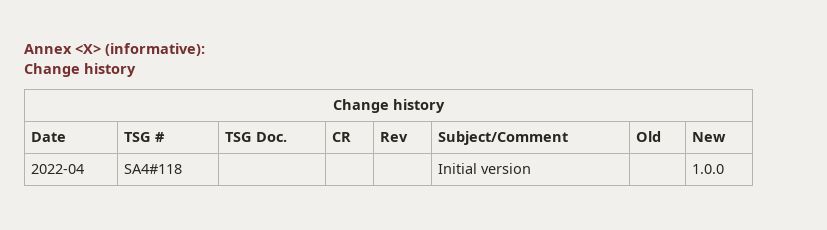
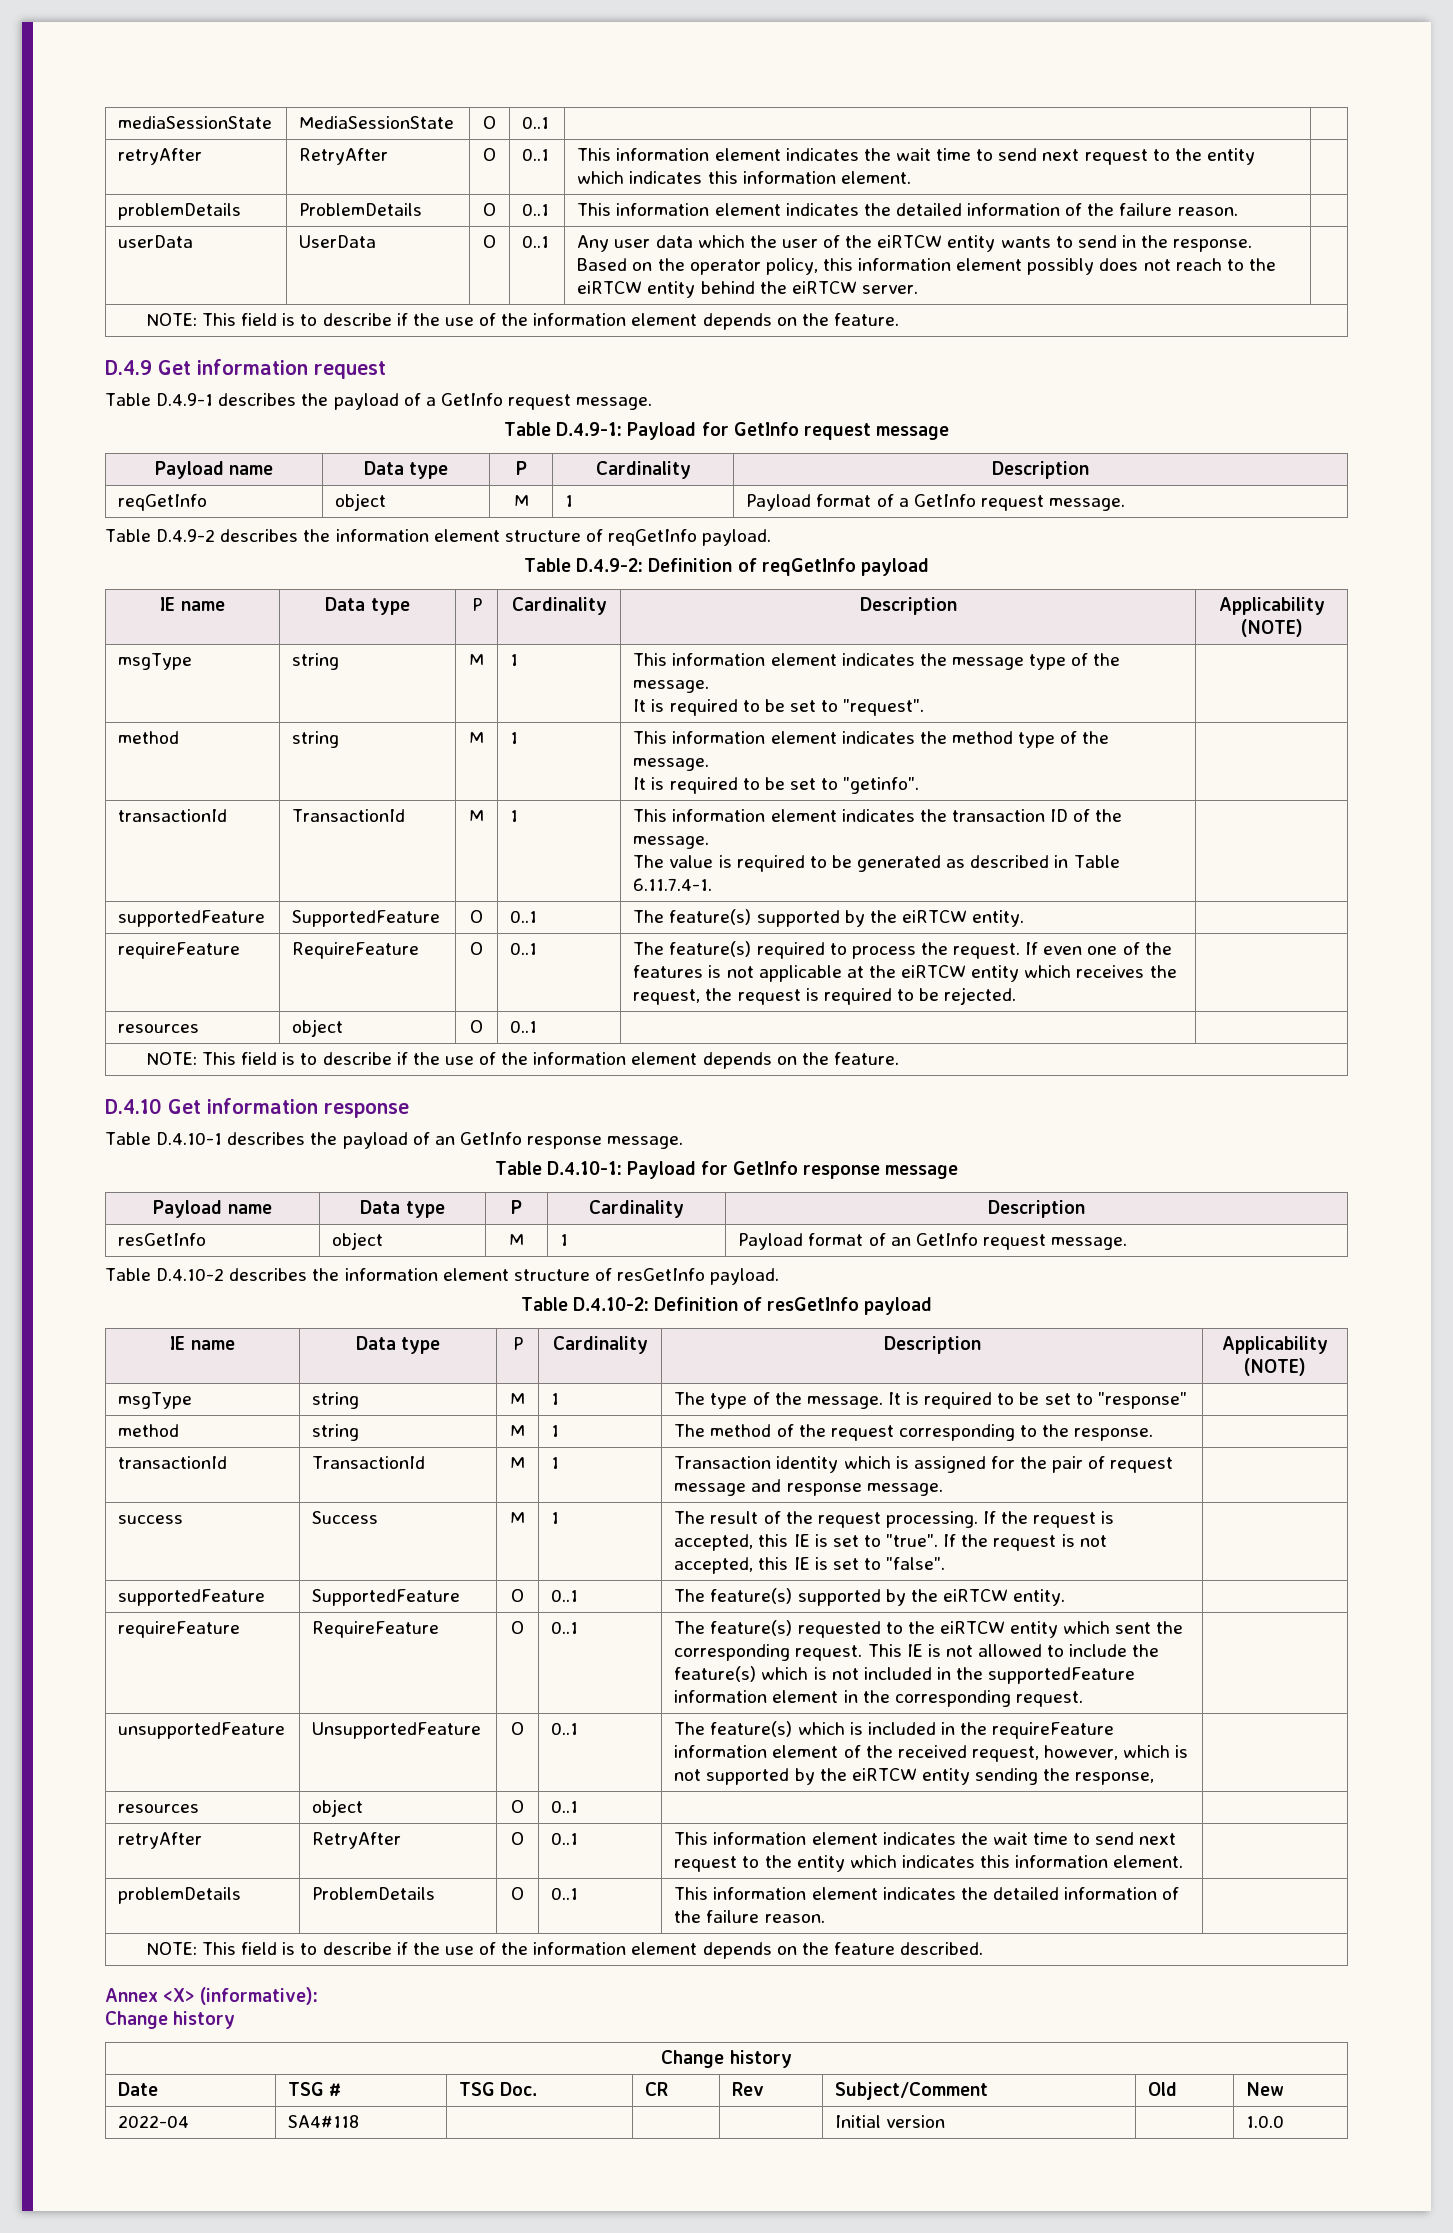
+ mediaSessionState | MediaSessionState | O | 0..1 | |
+ retryAfter | RetryAfter | O | 0..1 | This information element indicates the wait time to send next request to the entity which indicates this information element. |
+ problemDetails | ProblemDetails | O | 0..1 | This information element indicates the detailed information of the failure reason. |
+ userData | UserData | O | 0..1 | Any user data which the user of the eiRTCW entity wants to send in the response. Based on the operator policy, this information element possibly does not reach to the eiRTCW entity behind the eiRTCW server. |
+ NOTE: This field is to describe if the use of the information element depends on the feature.
+ D.4.9 Get information request
+ Table D.4.9-1 describes the payload of a GetInfo request message.
+ Table D.4.9-1: Payload for GetInfo request message
+ Payload name | Data type | P | Cardinality | Description
+ reqGetInfo | object | M | 1 | Payload format of a GetInfo request message.
+ Table D.4.9-2 describes the information element structure of reqGetInfo payload.
+ Table D.4.9-2: Definition of reqGetInfo payload
+ IE name | Data type | P | Cardinality | Description | Applicability (NOTE)
+ msgType | string | M | 1 | This information element indicates the message type of the message.
+ It is required to be set to "request". |
+ method | string | M | 1 | This information element indicates the method type of the message.
+ It is required to be set to "getinfo". |
+ transactionId | TransactionId | M | 1 | This information element indicates the transaction ID of the message.
+ The value is required to be generated as described in Table 6.11.7.4-1. |
+ supportedFeature | SupportedFeature | O | 0..1 | The feature(s) supported by the eiRTCW entity. |
+ requireFeature | RequireFeature | O | 0..1 | The feature(s) required to process the request. If even one of the features is not applicable at the eiRTCW entity which receives the request, the request is required to be rejected. |
+ resources | object | O | 0..1 | |
+ NOTE: This field is to describe if the use of the information element depends on the feature.
+ D.4.10 Get information response
+ Table D.4.10-1 describes the payload of an GetInfo response message.
+ Table D.4.10-1: Payload for GetInfo response message
+ Payload name | Data type | P | Cardinality | Description
+ resGetInfo | object | M | 1 | Payload format of an GetInfo request message.
+ Table D.4.10-2 describes the information element structure of resGetInfo payload.
+ Table D.4.10-2: Definition of resGetInfo payload
+ IE name | Data type | P | Cardinality | Description | Applicability (NOTE)
+ msgType | string | M | 1 | The type of the message. It is required to be set to "response" |
+ method | string | M | 1 | The method of the request corresponding to the response. |
+ transactionId | TransactionId | M | 1 | Transaction identity which is assigned for the pair of request message and response message. |
+ success | Success | M | 1 | The result of the request processing. If the request is accepted, this IE is set to "true". If the request is not accepted, this IE is set to "false". |
+ supportedFeature | SupportedFeature | O | 0..1 | The feature(s) supported by the eiRTCW entity. |
+ requireFeature | RequireFeature | O | 0..1 | The feature(s) requested to the eiRTCW entity which sent the corresponding request. This IE is not allowed to include the feature(s) which is not included in the supportedFeature information element in the corresponding request. |
+ unsupportedFeature | UnsupportedFeature | O | 0..1 | The feature(s) which is included in the requireFeature information element of the received request, however, which is not supported by the eiRTCW entity sending the response, |
+ resources | object | O | 0..1 | |
+ retryAfter | RetryAfter | O | 0..1 | This information element indicates the wait time to send next request to the entity which indicates this information element. |
+ problemDetails | ProblemDetails | O | 0..1 | This information element indicates the detailed information of the failure reason. |
+ NOTE: This field is to describe if the use of the information element depends on the feature described.

